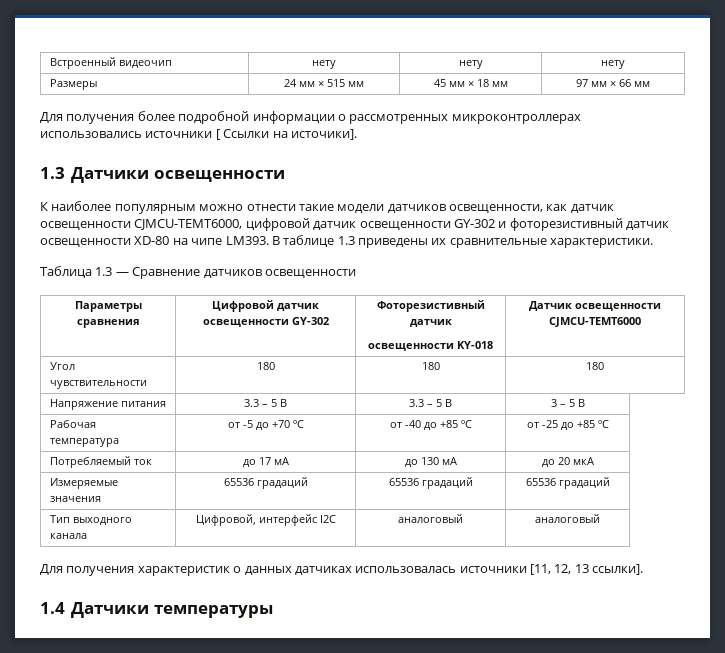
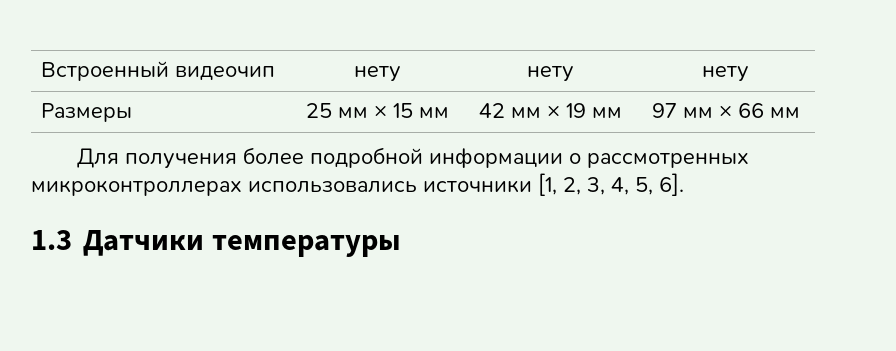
- Размеры | 24 мм × 515 мм | 45 мм × 18 мм | 97 мм × 66 мм
+ Размеры | 25 мм × 15 мм | 42 мм × 19 мм | 97 мм × 66 мм
- Для получения более подробной информации о рассмотренных микроконтроллерах использовались источники [ Ссылки на источики].
- 1.3 Датчики освещенности
- К наиболее популярным можно отнести такие модели датчиков освещенности, как датчик освещенности CJMCU-TEMT6000, цифровой датчик освещенности GY-302 и фоторезистивный датчик освещенности XD-80 на чипе LM393. В таблице 1.3 приведены их сравнительные характеристики.
- Таблица 1.3 — Сравнение датчиков освещенности
- Параметры сравнения | Цифровой датчик освещенности GY-302 | Фоторезистивный датчик
- освещенности KY-018 | Датчик освещенности CJMCU-TEMT6000
- Угол чувствительности | 180 | 180 | 180
- Напряжение питания | 3.3 – 5 В | 3.3 – 5 В | 3 – 5 В
- Рабочая температура | от -5 до +70 ºС | от -40 до +85 ºС | от -25 до +85 ºС
- Потребляемый ток | до 17 мА | до 130 мА | до 20 мкА
- Измеряемые значения | 65536 градаций | 65536 градаций | 65536 градаций
- Тип выходного канала | Цифровой, интерфейс I2C | аналоговый | аналоговый
- Для получения характеристик о данных датчиках использовалась источники [11, 12, 13 ссылки].
- 1.4 Датчики температуры
+ Для получения более подробной информации о рассмотренных микроконтроллерах использовались источники [1, 2, 3, 4, 5, 6].
+ 1.3 Датчики температуры

